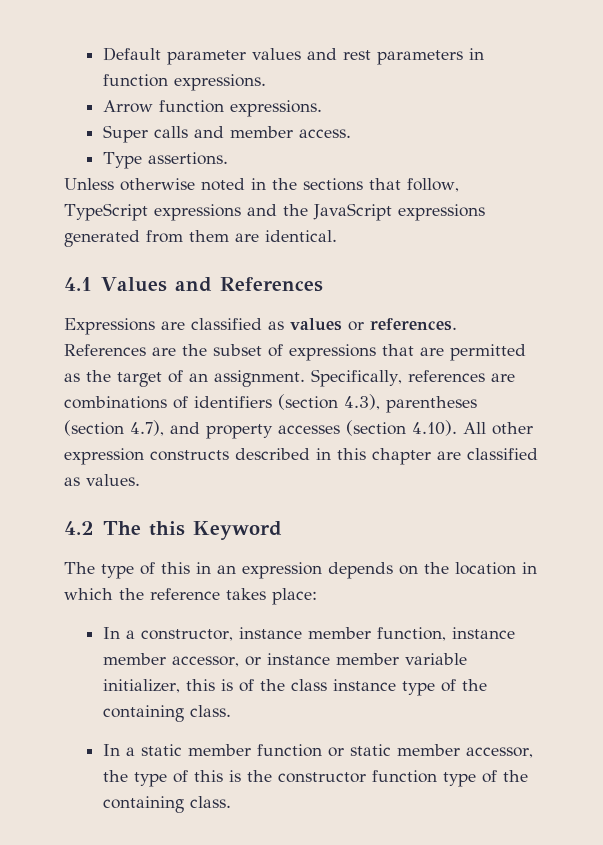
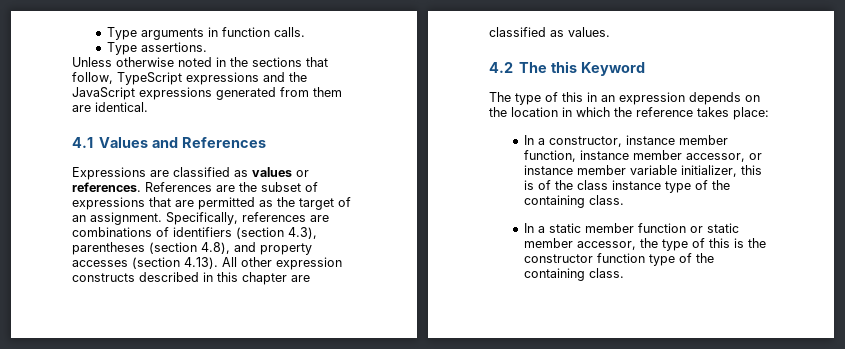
- Default parameter values and rest parameters in function expressions.
- Arrow function expressions.
- Super calls and member access.
+ Type arguments in function calls.
- Specifically, references are combinations of identifiers (section 4.3), parentheses (section 4.7), and property accesses (section 4.10). All other expression constructs described in this chapter are classified as values.
+ Specifically, references are combinations of identifiers (section 4.3), parentheses (section 4.8), and property accesses (section 4.13). All other expression constructs described in this chapter are classified as values.

